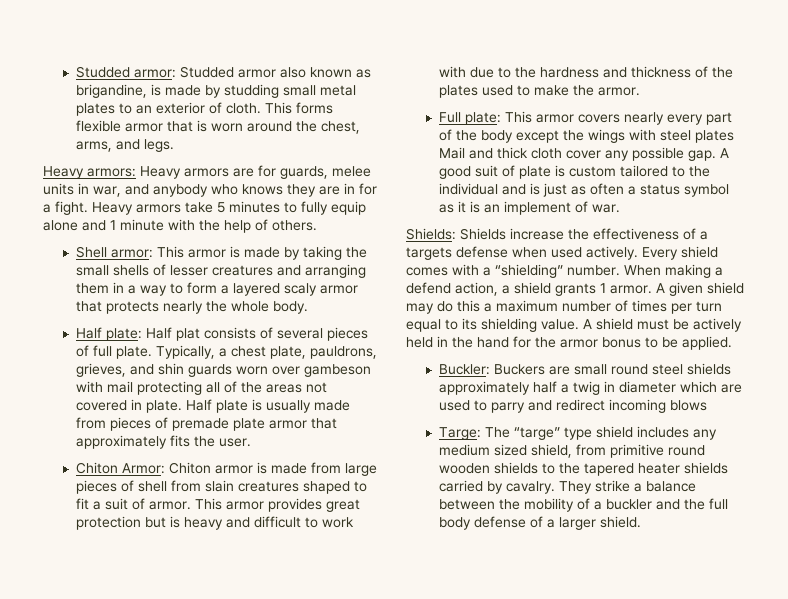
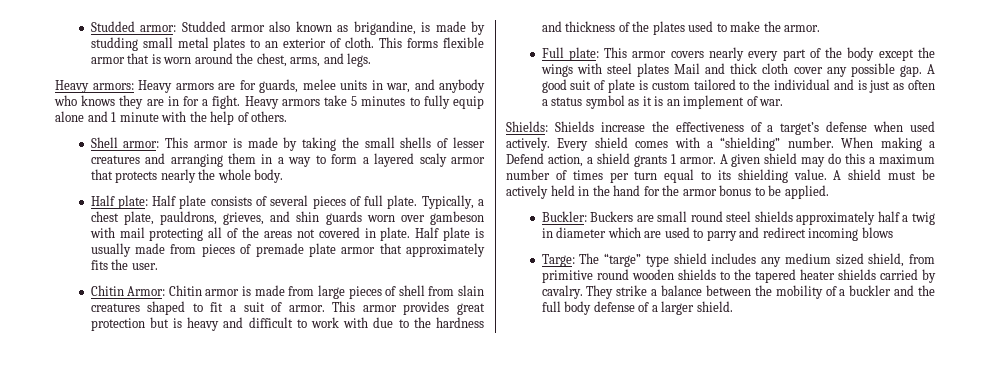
- Half plate: Half plat consists of several pieces of full plate.
+ Half plate: Half plate consists of several pieces of full plate.
- Chiton Armor: Chiton armor is made from large pieces of shell from slain creatures shaped to fit a suit of armor.
+ Chitin Armor: Chitin armor is made from large pieces of shell from slain creatures shaped to fit a suit of armor.
- Shields: Shields increase the effectiveness of a targets defense when used actively.
+ Shields: Shields increase the effectiveness of a target’s defense when used actively.
- When making a defend action, a shield grants 1 armor.
+ When making a Defend action, a shield grants 1 armor.

